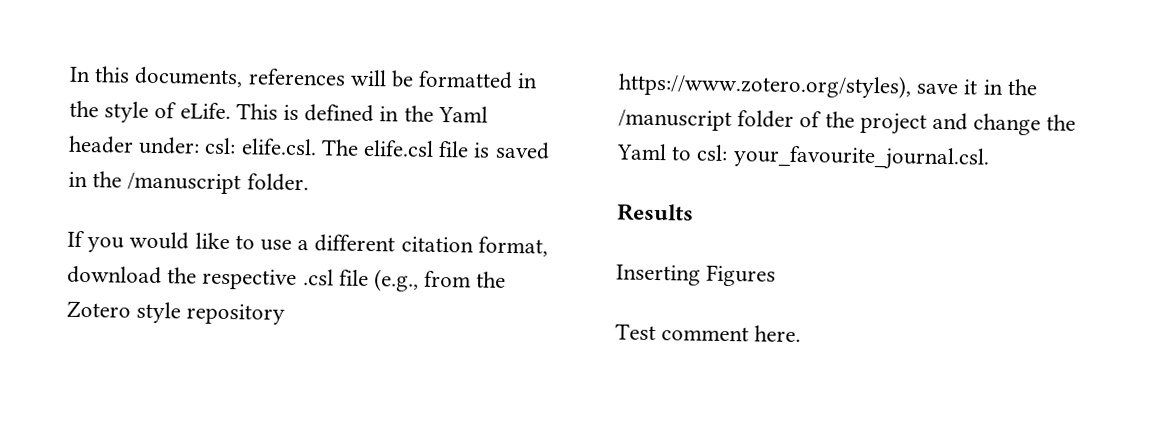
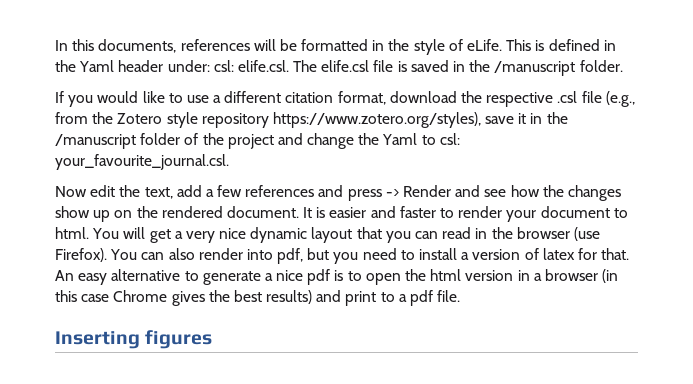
- Results
- Inserting Figures
- Test comment here.
+ Now edit the text, add a few references and press -> Render and see how the changes show up on the rendered document. It is easier and faster to render your document to html. You will get a very nice dynamic layout that you can read in the browser (use Firefox). You can also render into pdf, but you need to install a version of latex for that. An easy alternative to generate a nice pdf is to open the html version in a browser (in this case Chrome gives the best results) and print to a pdf file.
+ Inserting figures

